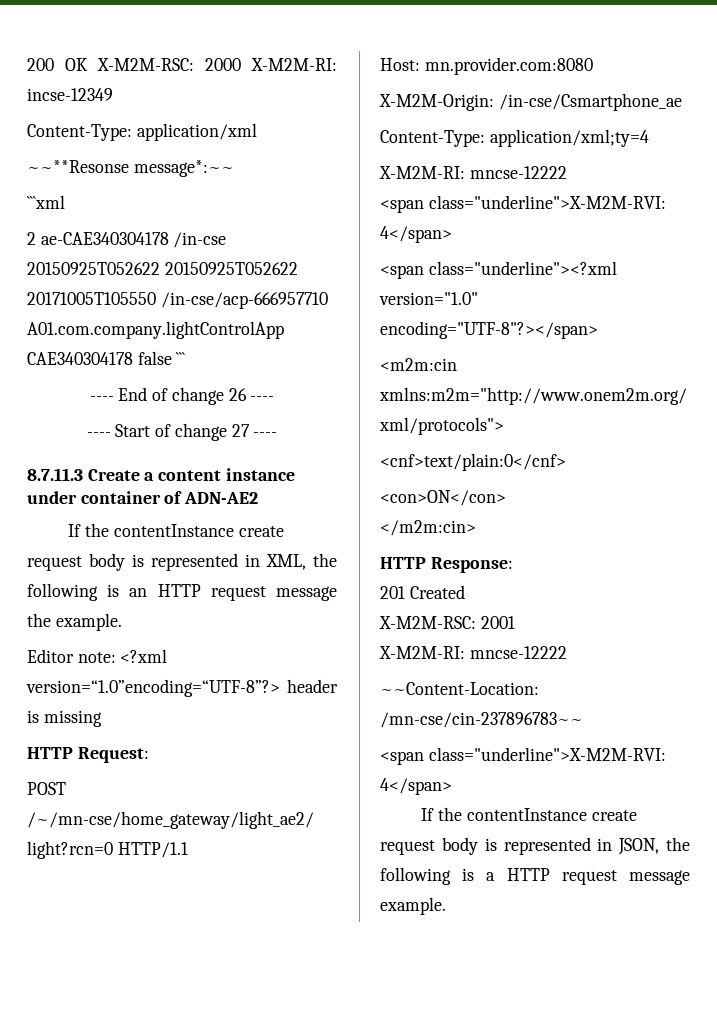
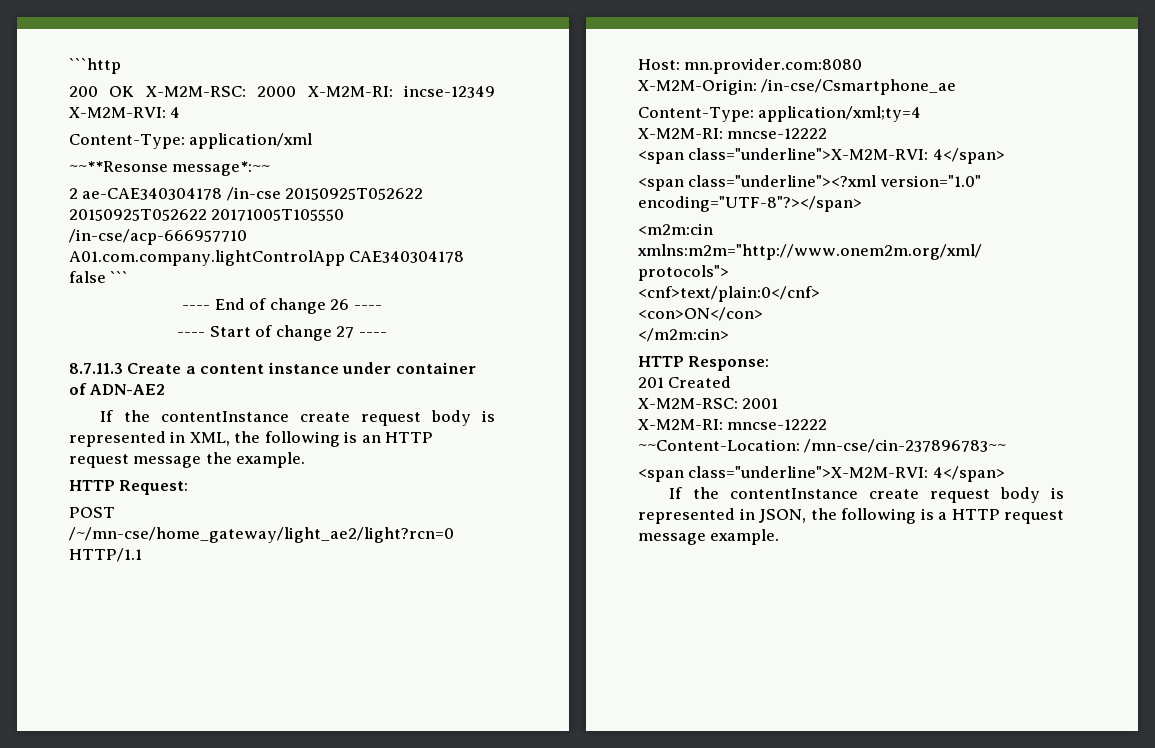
+ ```http
- 200 OK X-M2M-RSC: 2000 X-M2M-RI: incse-12349
+ 200 OK X-M2M-RSC: 2000 X-M2M-RI: incse-12349 X-M2M-RVI: 4
- ```xml
- Editor note: <?xml version=“1.0”encoding=“UTF-8”?> header is missing

